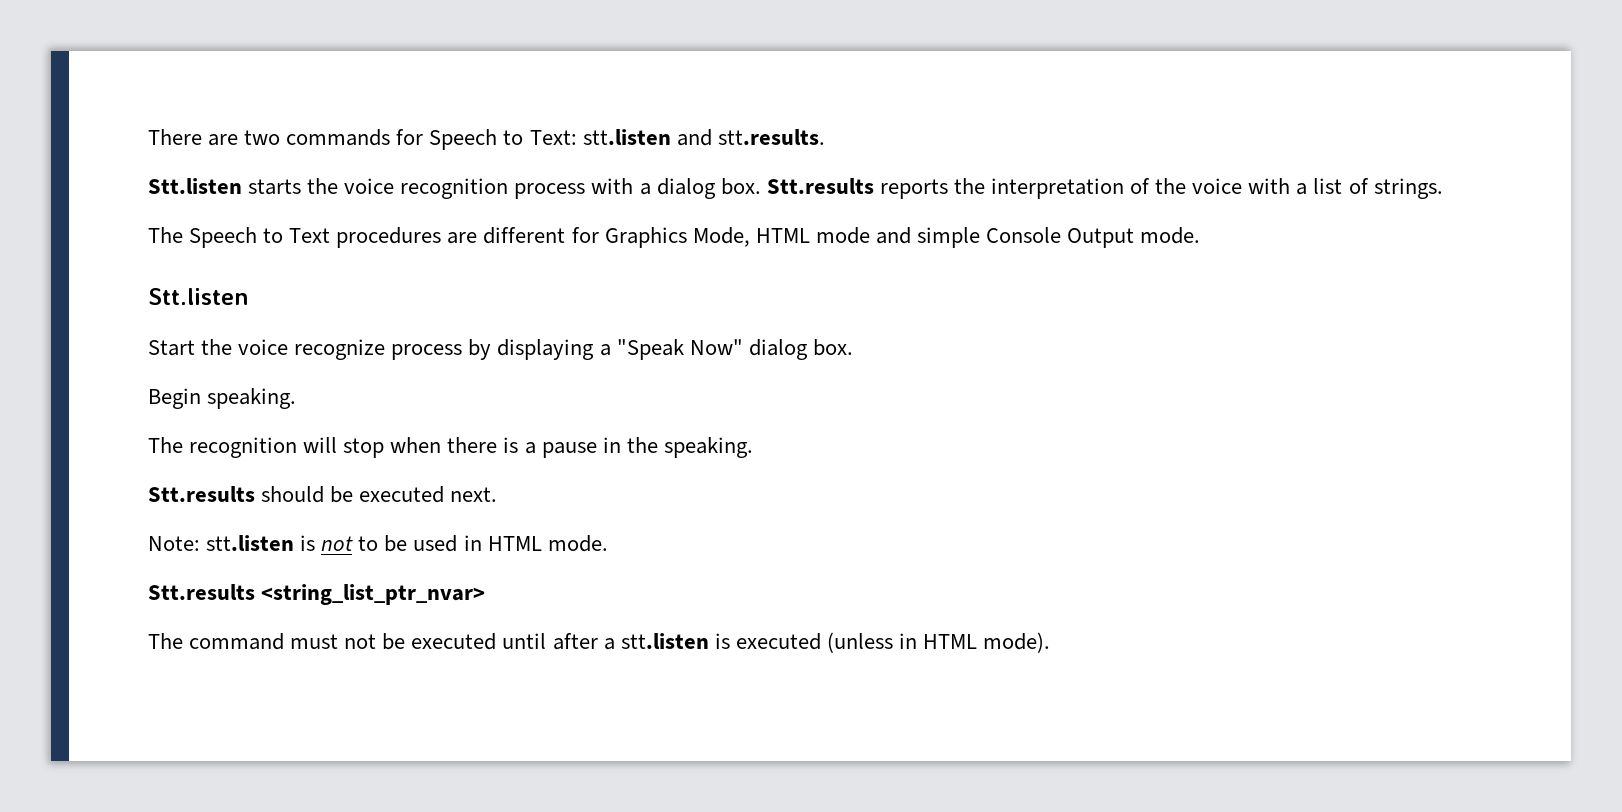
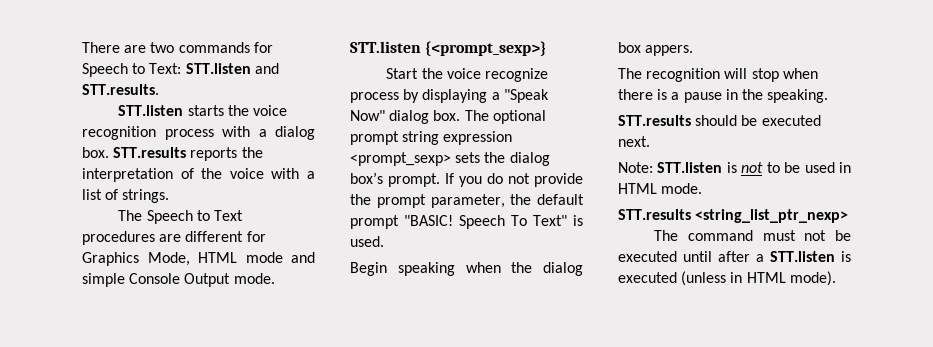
- There are two commands for Speech to Text: stt.listen and stt.results.
- Stt.listen starts the voice recognition process with a dialog box.
+ There are two commands for Speech to Text: STT.listen and STT.results.
+ STT.listen starts the voice recognition process with a dialog box.
- Stt.results reports the interpretation of the voice with a list of strings.
+ STT.results reports the interpretation of the voice with a list of strings.
  The Speech to Text procedures are different for Graphics Mode, HTML mode and simple Console Output mode.
- Stt.listen
+ STT.listen {<prompt_sexp>}
- Start the voice recognize process by displaying a "Speak Now" dialog box.
- Begin speaking.
+ Start the voice recognize process by displaying a "Speak Now" dialog box. The optional prompt string expression <prompt_sexp> sets the dialog box’s prompt. If you do not provide the prompt parameter, the default prompt "BASIC! Speech To Text" is used.
+ Begin speaking when the dialog box appers.
- Stt.results should be executed next.
+ STT.results should be executed next.
- Note: stt.listen is not to be used in HTML mode.
+ Note: STT.listen is not to be used in HTML mode.
- Stt.results <string_list_ptr_nvar>
+ STT.results <string_list_ptr_nexp>
- The command must not be executed until after a stt.listen is executed (unless in HTML mode).
+ The command must not be executed until after a STT.listen is executed (unless in HTML mode).

